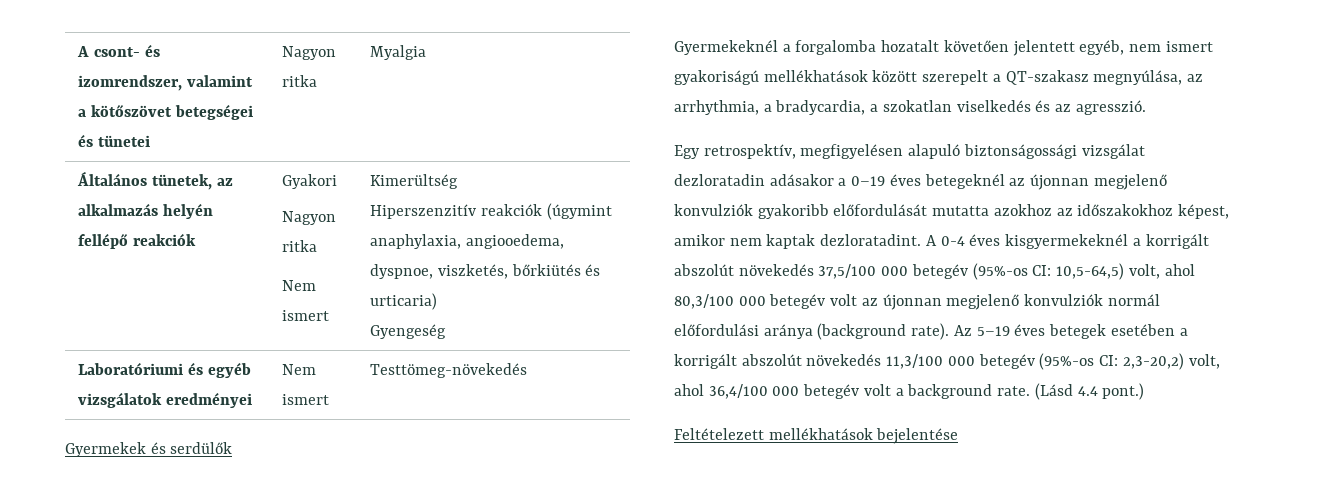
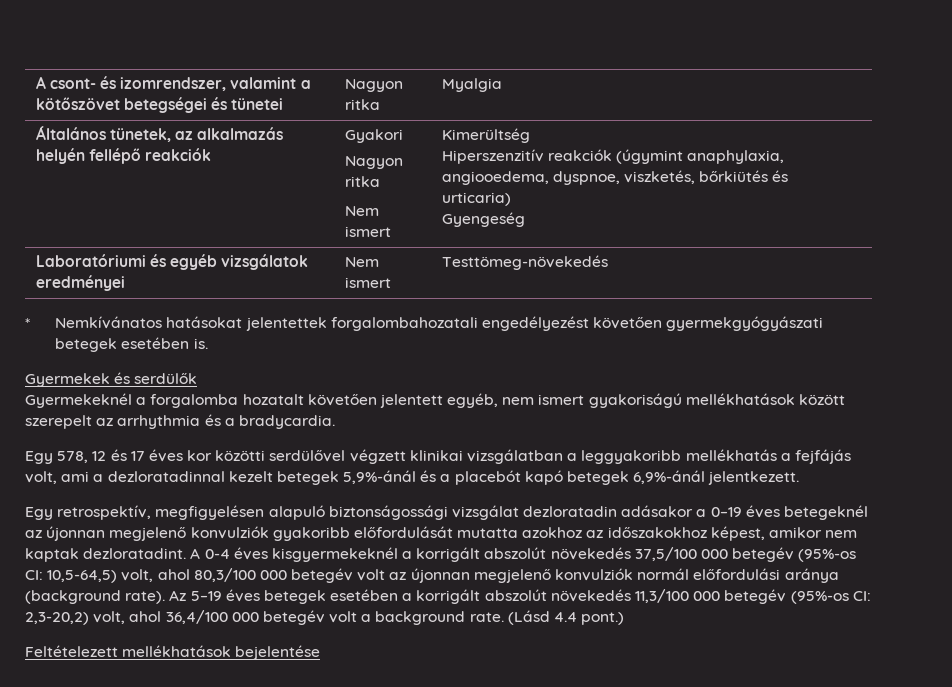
+ * Nemkívánatos hatásokat jelentettek forgalombahozatali engedélyezést követően gyermekgyógyászati betegek esetében is.
- Gyermekeknél a forgalomba hozatalt követően jelentett egyéb, nem ismert gyakoriságú mellékhatások között szerepelt a QT-szakasz megnyúlása, az arrhythmia, a bradycardia, a szokatlan viselkedés és az agresszió.
+ Gyermekeknél a forgalomba hozatalt követően jelentett egyéb, nem ismert gyakoriságú mellékhatások között szerepelt az arrhythmia és a bradycardia.
+ Egy 578, 12 és 17 éves kor közötti serdülővel végzett klinikai vizsgálatban a leggyakoribb mellékhatás a fejfájás volt, ami a dezloratadinnal kezelt betegek 5,9%-ánál és a placebót kapó betegek 6,9%-ánál jelentkezett.

